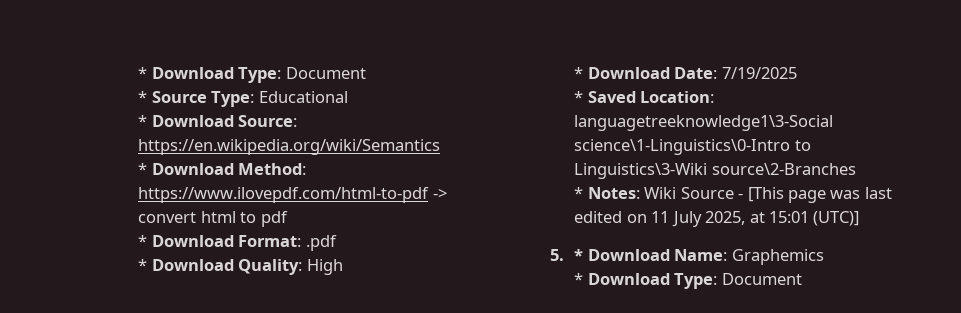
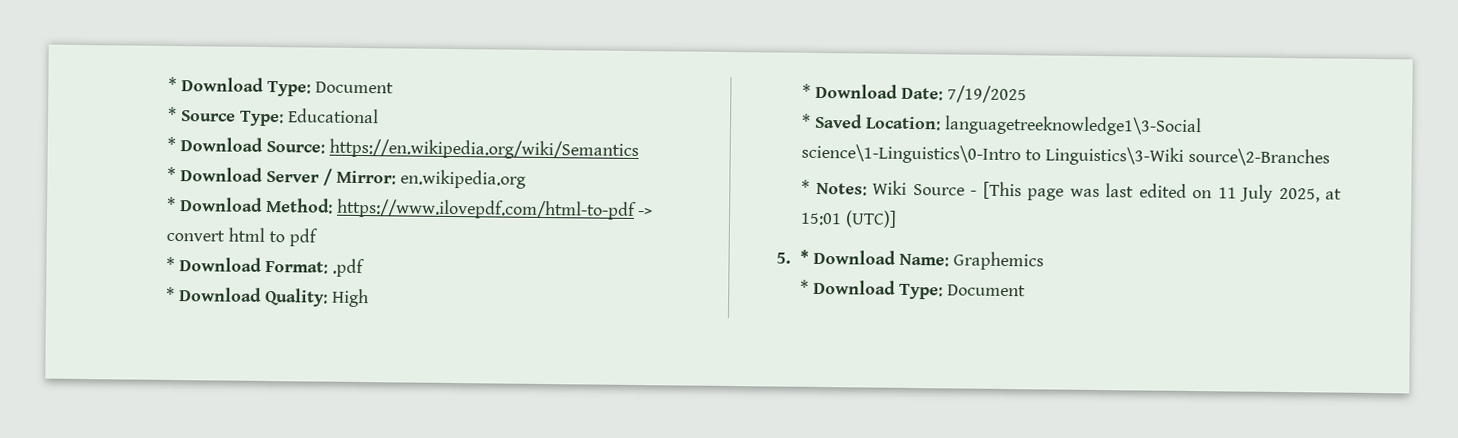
+ * Download Server / Mirror: en.wikipedia.org

